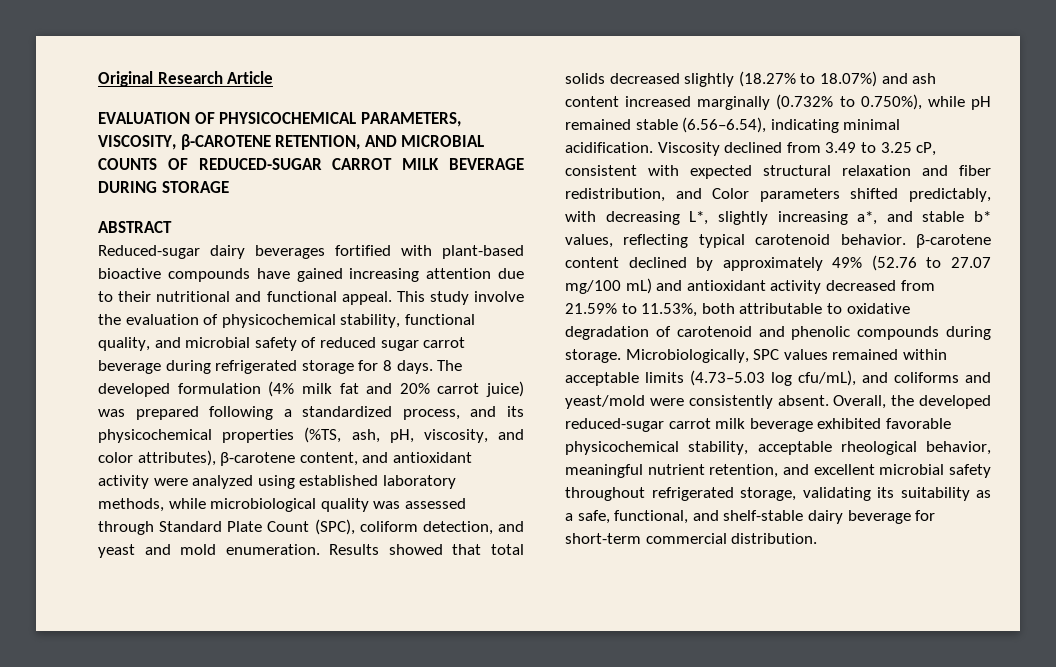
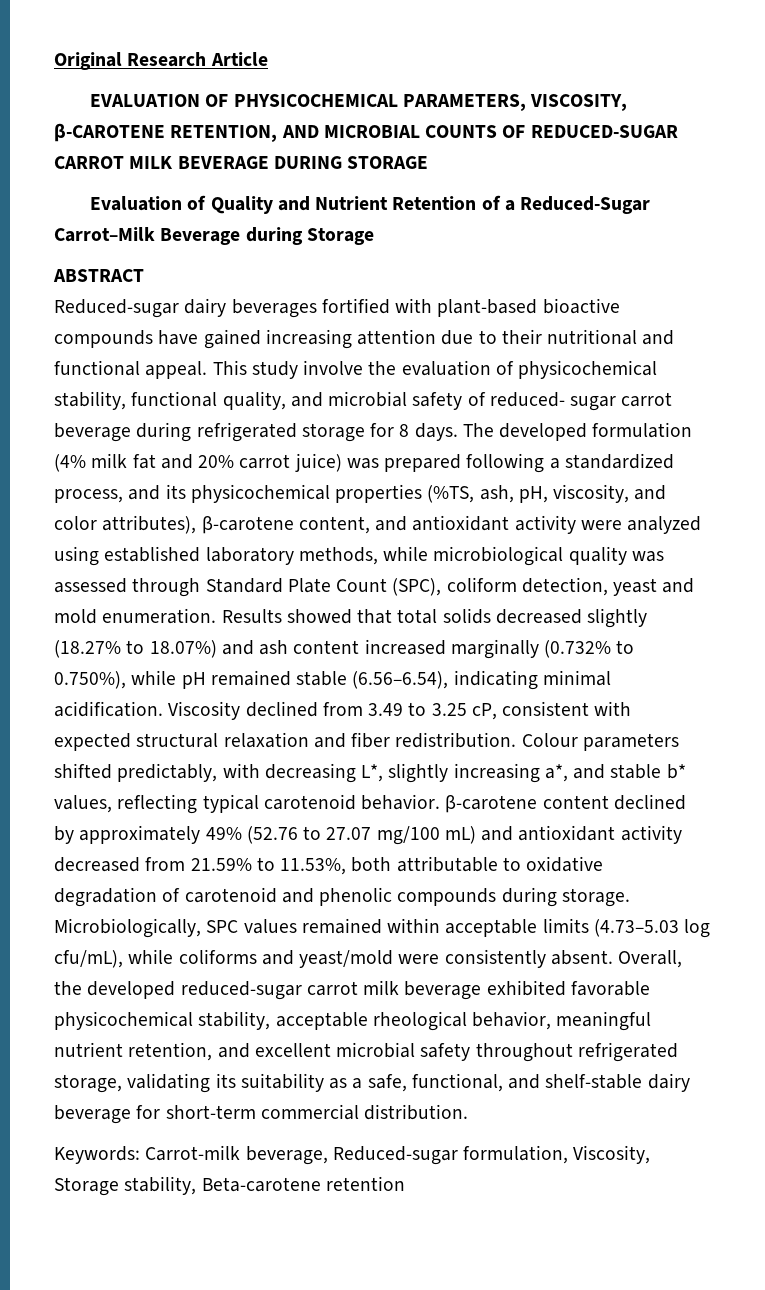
+ Evaluation of Quality and Nutrient Retention of a Reduced-Sugar Carrot–Milk Beverage during Storage
- This study involve the evaluation of physicochemical stability, functional quality, and microbial safety of reduced sugar carrot beverage during refrigerated storage for 8 days.
+ This study involve the evaluation of physicochemical stability, functional quality, and microbial safety of reduced- sugar carrot beverage during refrigerated storage for 8 days.
- The developed formulation (4% milk fat and 20% carrot juice) was prepared following a standardized process, and its physicochemical properties (%TS, ash, pH, viscosity, and color attributes), β-carotene content, and antioxidant activity were analyzed using established laboratory methods, while microbiological quality was assessed through Standard Plate Count (SPC), coliform detection, and yeast and mold enumeration.
+ The developed formulation (4% milk fat and 20% carrot juice) was prepared following a standardized process, and its physicochemical properties (%TS, ash, pH, viscosity, and color attributes), β-carotene content, and antioxidant activity were analyzed using established laboratory methods, while microbiological quality was assessed through Standard Plate Count (SPC), coliform detection, yeast and mold enumeration.
- Viscosity declined from 3.49 to 3.25 cP, consistent with expected structural relaxation and fiber redistribution, and Color parameters shifted predictably, with decreasing L*, slightly increasing a*, and stable b* values, reflecting typical carotenoid behavior. β-carotene content declined by approximately 49% (52.76 to 27.07 mg/100 mL) and antioxidant activity decreased from 21.59% to 11.53%, both attributable to oxidative degradation of carotenoid and phenolic compounds during storage.
+ Viscosity declined from 3.49 to 3.25 cP, consistent with expected structural relaxation and fiber redistribution. Colour parameters shifted predictably, with decreasing L*, slightly increasing a*, and stable b* values, reflecting typical carotenoid behavior. β-carotene content declined by approximately 49% (52.76 to 27.07 mg/100 mL) and antioxidant activity decreased from 21.59% to 11.53%, both attributable to oxidative degradation of carotenoid and phenolic compounds during storage.
- Microbiologically, SPC values remained within acceptable limits (4.73–5.03 log cfu/mL), and coliforms and yeast/mold were consistently absent.
+ Microbiologically, SPC values remained within acceptable limits (4.73–5.03 log cfu/mL), while coliforms and yeast/mold were consistently absent.
+ Keywords: Carrot-milk beverage, Reduced-sugar formulation, Viscosity, Storage stability, Beta-carotene retention

